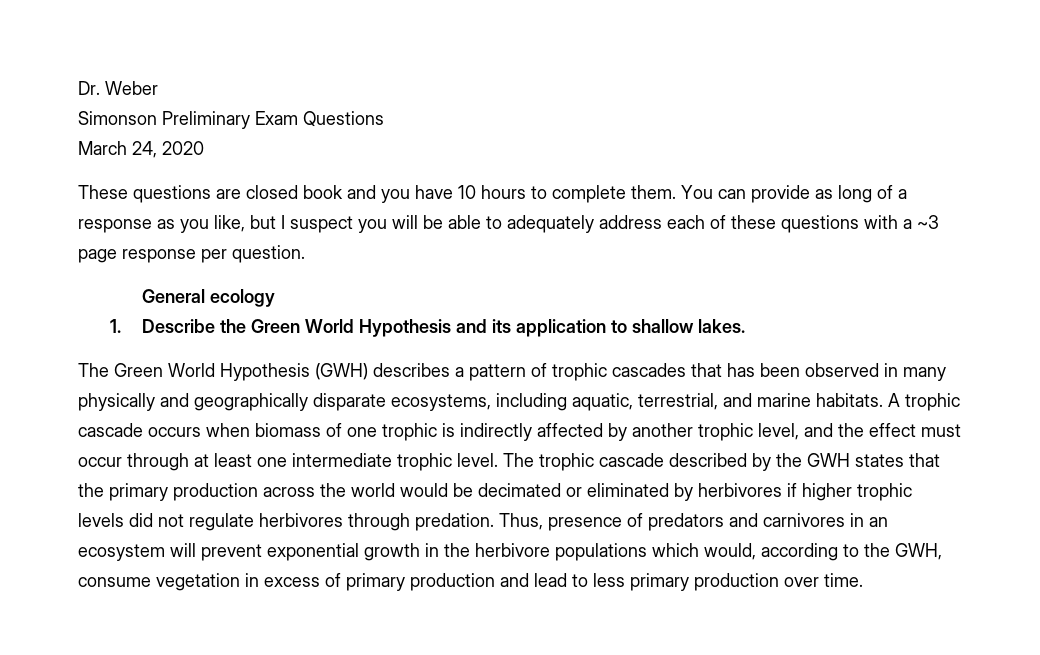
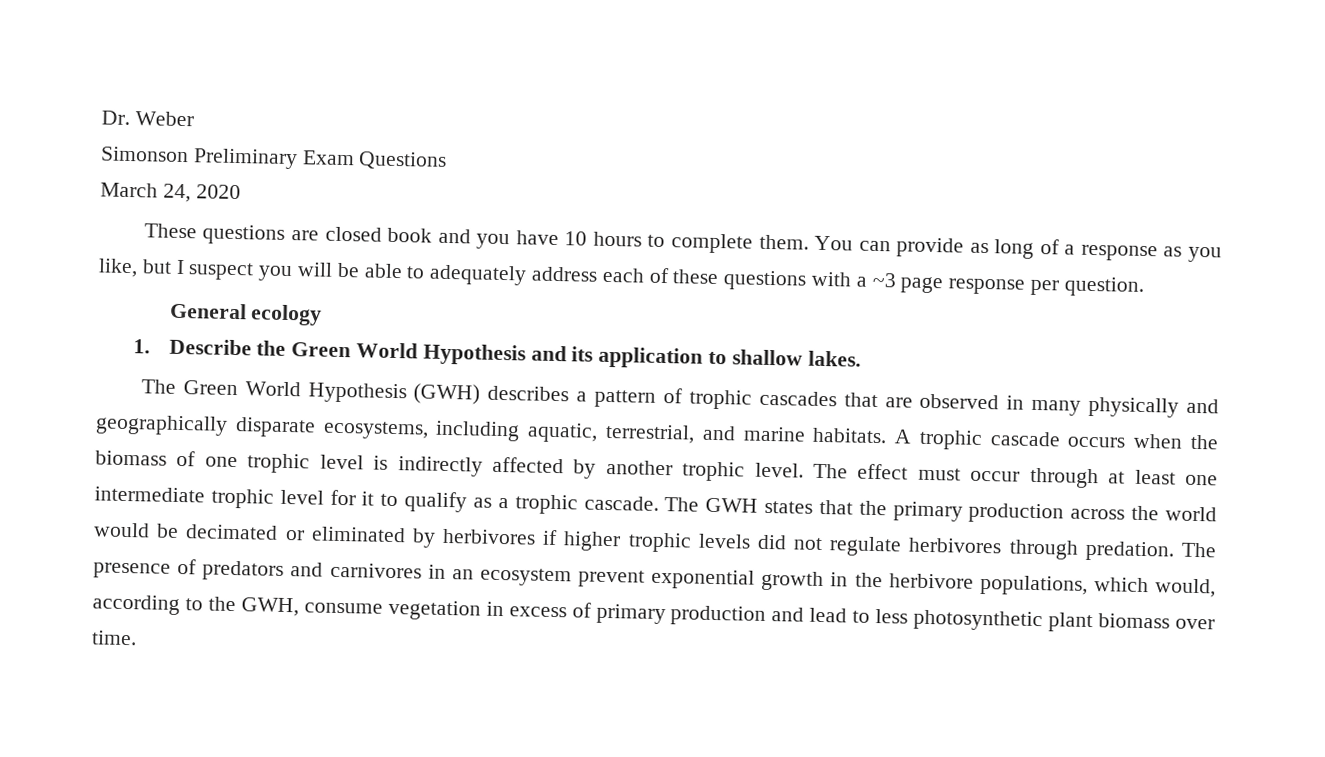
- The Green World Hypothesis (GWH) describes a pattern of trophic cascades that has been observed in many physically and geographically disparate ecosystems, including aquatic, terrestrial, and marine habitats.
+ The Green World Hypothesis (GWH) describes a pattern of trophic cascades that are observed in many physically and geographically disparate ecosystems, including aquatic, terrestrial, and marine habitats.
- A trophic cascade occurs when biomass of one trophic is indirectly affected by another trophic level, and the effect must occur through at least one intermediate trophic level. The trophic cascade described by the GWH states that the primary production across the world would be decimated or eliminated by herbivores if higher trophic levels did not regulate herbivores through predation.
+ A trophic cascade occurs when the biomass of one trophic level is indirectly affected by another trophic level. The effect must occur through at least one intermediate trophic level for it to qualify as a trophic cascade. The GWH states that the primary production across the world would be decimated or eliminated by herbivores if higher trophic levels did not regulate herbivores through predation.
- Thus, presence of predators and carnivores in an ecosystem will prevent exponential growth in the herbivore populations which would, according to the GWH, consume vegetation in excess of primary production and lead to less primary production over time.
+ The presence of predators and carnivores in an ecosystem prevent exponential growth in the herbivore populations, which would, according to the GWH, consume vegetation in excess of primary production and lead to less photosynthetic plant biomass over time.

